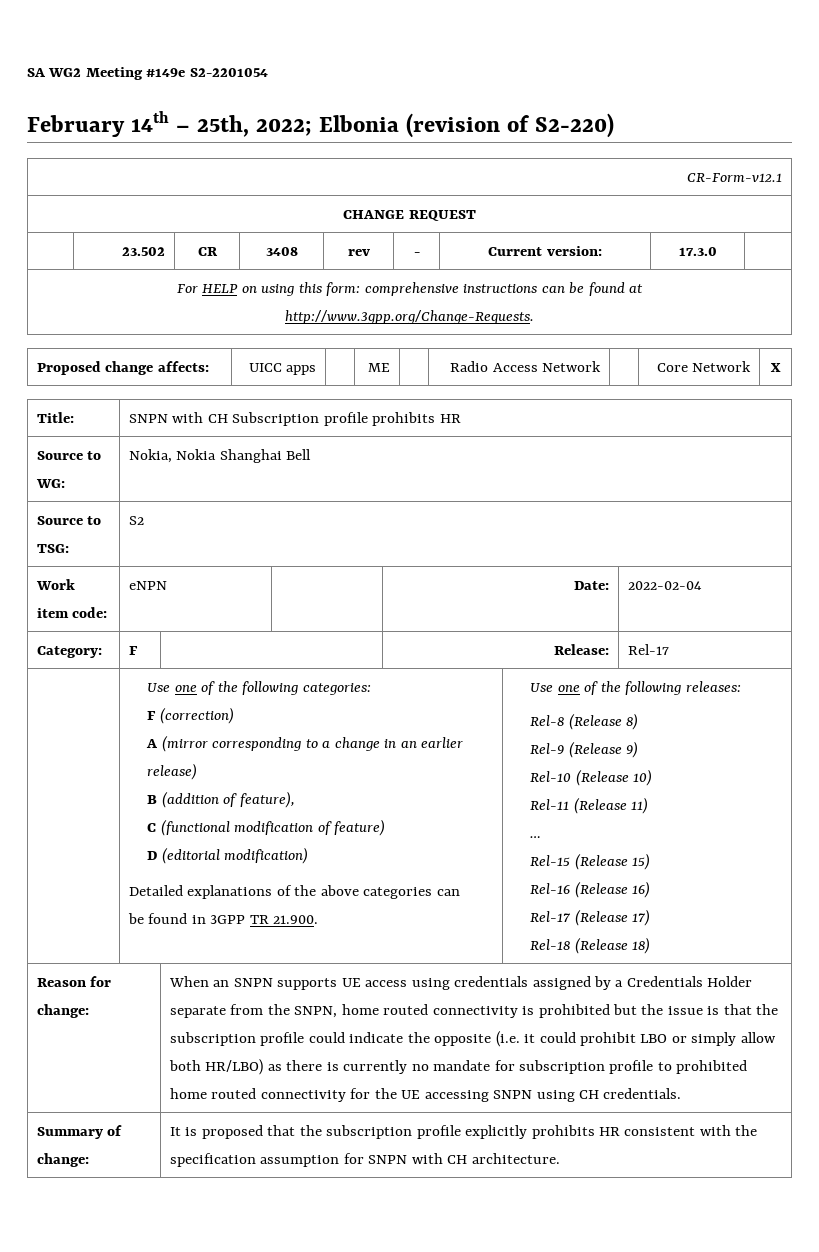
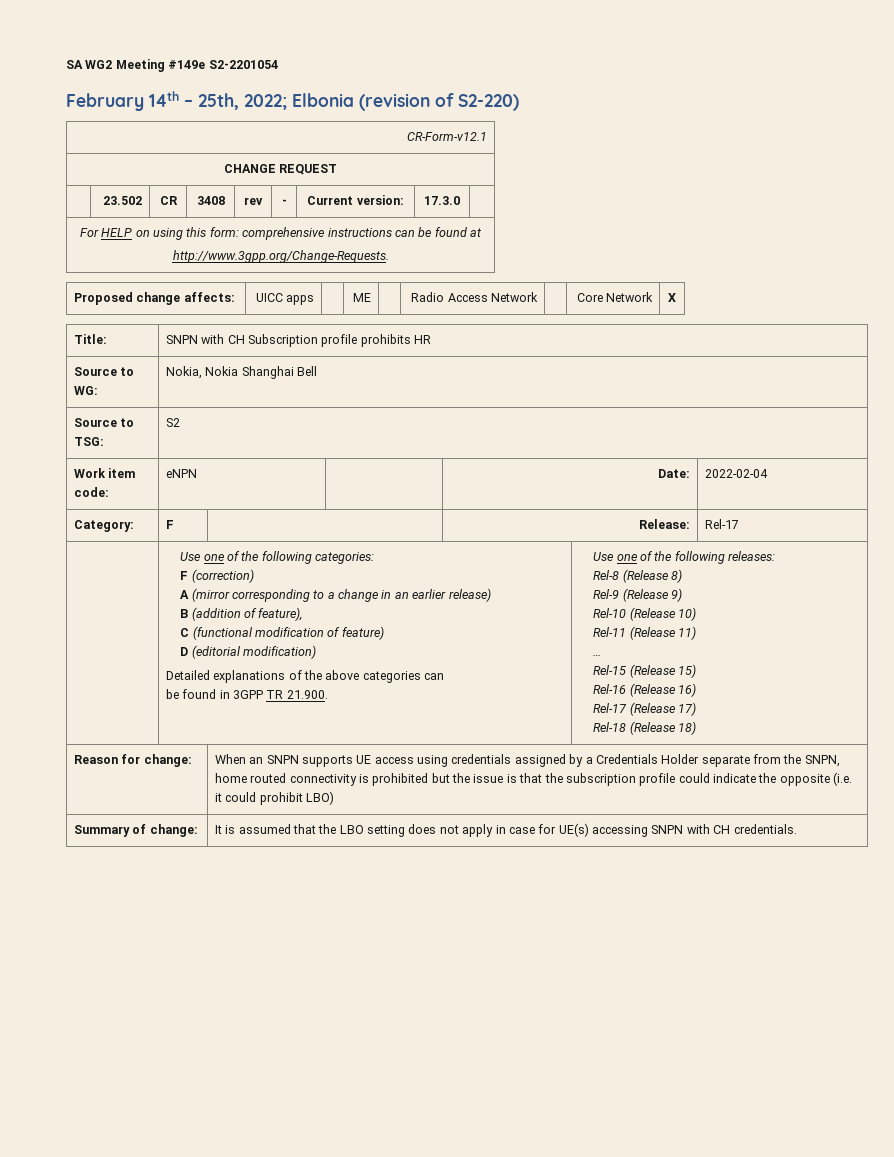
- When an SNPN supports UE access using credentials assigned by a Credentials Holder separate from the SNPN, home routed connectivity is prohibited but the issue is that the subscription profile could indicate the opposite (i.e. it could prohibit LBO or simply allow both HR/LBO) as there is currently no mandate for subscription profile to prohibited home routed connectivity for the UE accessing SNPN using CH credentials.
+ When an SNPN supports UE access using credentials assigned by a Credentials Holder separate from the SNPN, home routed connectivity is prohibited but the issue is that the subscription profile could indicate the opposite (i.e. it could prohibit LBO)
- Summary of change: | It is proposed that the subscription profile explicitly prohibits HR consistent with the specification assumption for SNPN with CH architecture.
+ Summary of change: | It is assumed that the LBO setting does not apply in case for UE(s) accessing SNPN with CH credentials.

